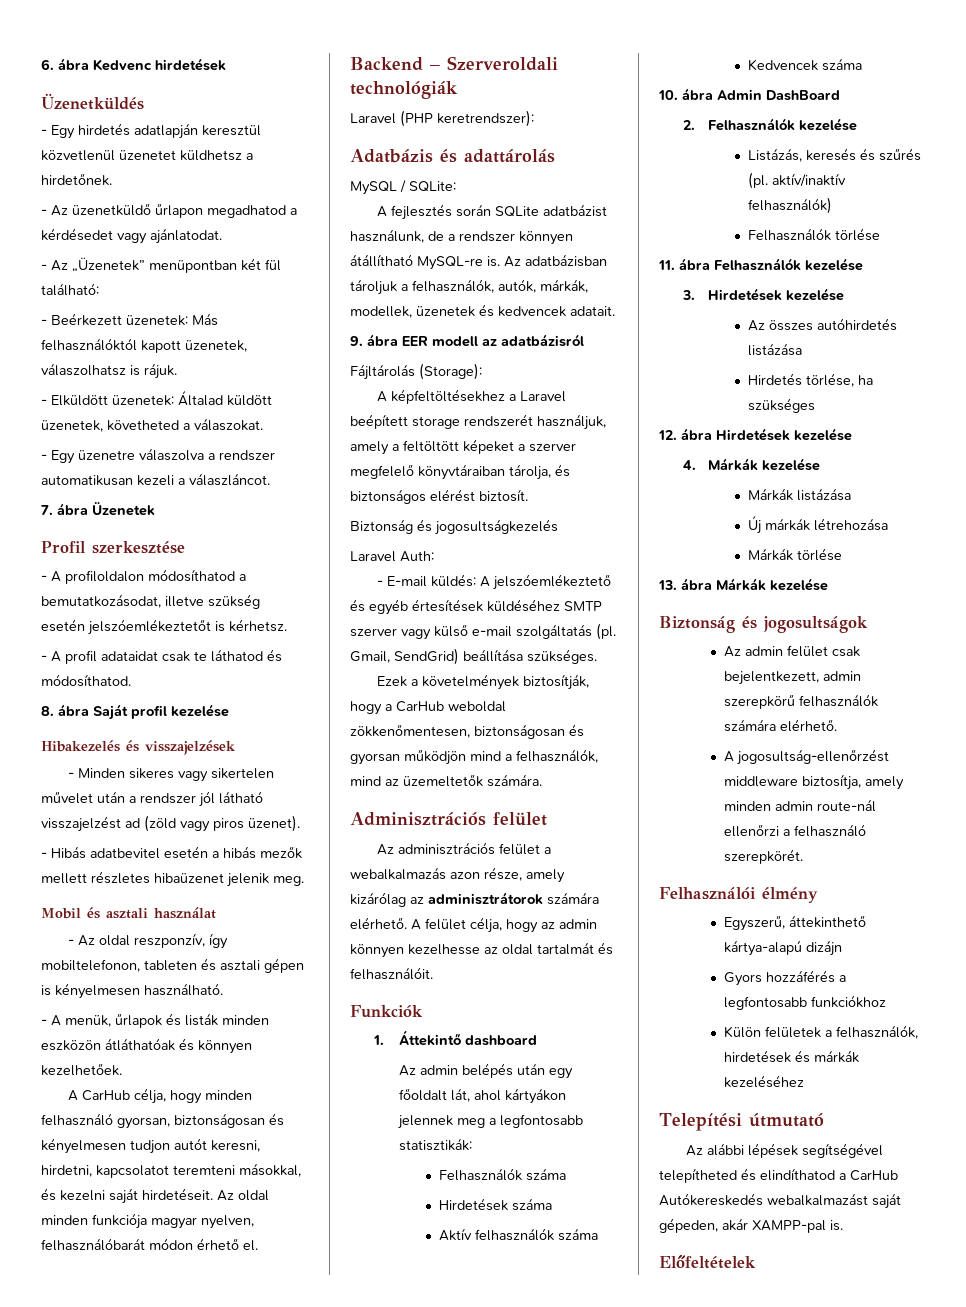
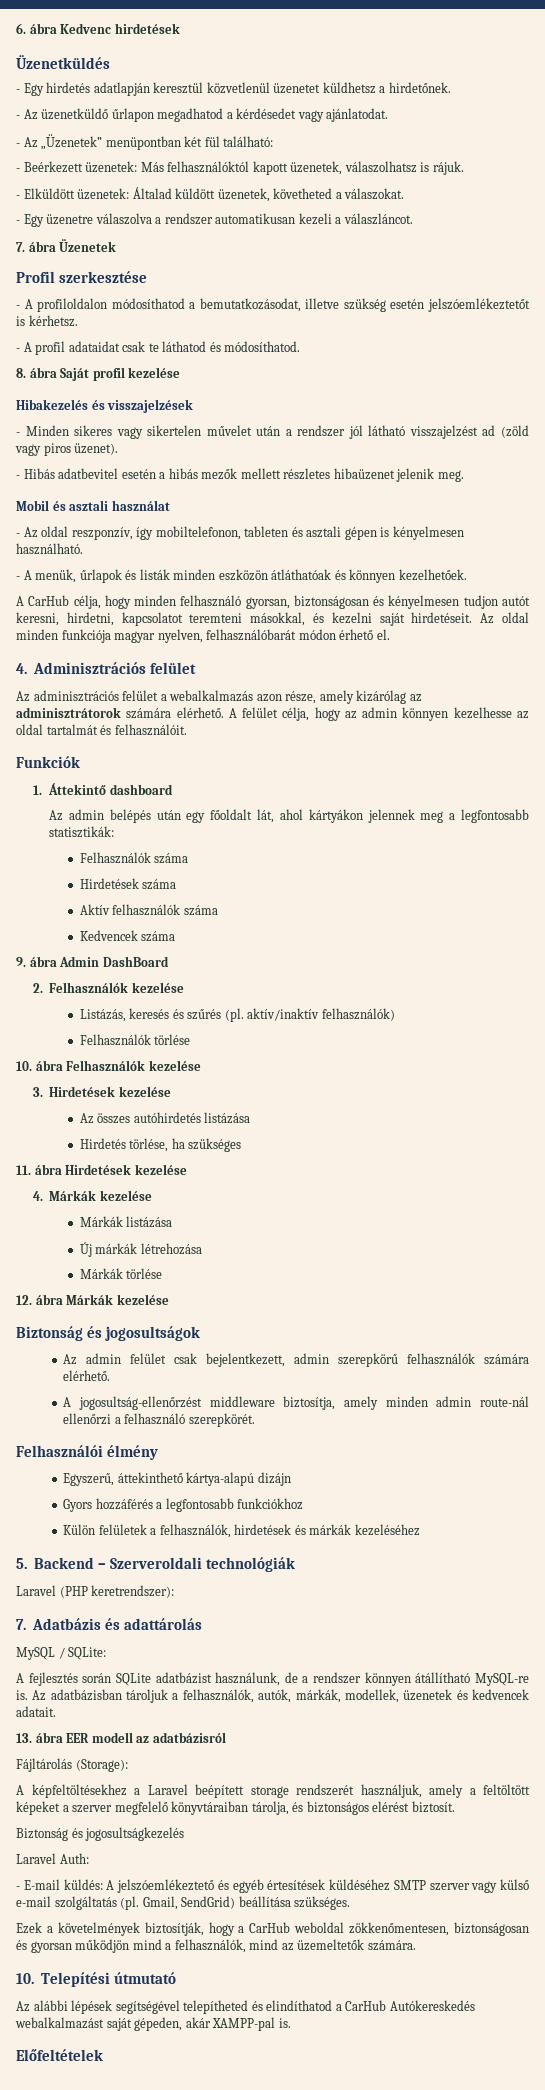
- Backend – Szerveroldali technológiák
+ 4. Adminisztrációs felület
+ Az adminisztrációs felület a webalkalmazás azon része, amely kizárólag az adminisztrátorok számára elérhető. A felület célja, hogy az admin könnyen kezelhesse az oldal tartalmát és felhasználóit.
+ Funkciók
+ 1. Áttekintő dashboard
+ Az admin belépés után egy főoldalt lát, ahol kártyákon jelennek meg a legfontosabb statisztikák:
+ Felhasználók száma
+ Hirdetések száma
+ Aktív felhasználók száma
+ Kedvencek száma
+ 9. ábra Admin DashBoard
+ 2. Felhasználók kezelése
+ Listázás, keresés és szűrés (pl. aktív/inaktív felhasználók)
+ Felhasználók törlése
+ 10. ábra Felhasználók kezelése
+ 3. Hirdetések kezelése
+ Az összes autóhirdetés listázása
+ Hirdetés törlése, ha szükséges
+ 11. ábra Hirdetések kezelése
+ 4. Márkák kezelése
+ Márkák listázása
+ Új márkák létrehozása
+ Márkák törlése
+ 12. ábra Márkák kezelése
+ Biztonság és jogosultságok
+ Az admin felület csak bejelentkezett, admin szerepkörű felhasználók számára elérhető.
+ A jogosultság-ellenőrzést middleware biztosítja, amely minden admin route-nál ellenőrzi a felhasználó szerepkörét.
+ Felhasználói élmény
+ Egyszerű, áttekinthető kártya-alapú dizájn
+ Gyors hozzáférés a legfontosabb funkciókhoz
+ Külön felületek a felhasználók, hirdetések és márkák kezeléséhez
+ 5. Backend – Szerveroldali technológiák
- Adatbázis és adattárolás
+ 7. Adatbázis és adattárolás
- 9. ábra EER modell az adatbázisról
+ 13. ábra EER modell az adatbázisról
- Adminisztrációs felület
- Az adminisztrációs felület a webalkalmazás azon része, amely kizárólag az adminisztrátorok számára elérhető. A felület célja, hogy az admin könnyen kezelhesse az oldal tartalmát és felhasználóit.
- Funkciók
- 1. Áttekintő dashboard
- Az admin belépés után egy főoldalt lát, ahol kártyákon jelennek meg a legfontosabb statisztikák:
- Felhasználók száma
- Hirdetések száma
- Aktív felhasználók száma
- Kedvencek száma
- 10. ábra Admin DashBoard
- 2. Felhasználók kezelése
- Listázás, keresés és szűrés (pl. aktív/inaktív felhasználók)
- Felhasználók törlése
- 11. ábra Felhasználók kezelése
- 3. Hirdetések kezelése
- Az összes autóhirdetés listázása
- Hirdetés törlése, ha szükséges
- 12. ábra Hirdetések kezelése
- 4. Márkák kezelése
- Márkák listázása
- Új márkák létrehozása
- Márkák törlése
- 13. ábra Márkák kezelése
- Biztonság és jogosultságok
- Az admin felület csak bejelentkezett, admin szerepkörű felhasználók számára elérhető.
- A jogosultság-ellenőrzést middleware biztosítja, amely minden admin route-nál ellenőrzi a felhasználó szerepkörét.
- Felhasználói élmény
- Egyszerű, áttekinthető kártya-alapú dizájn
- Gyors hozzáférés a legfontosabb funkciókhoz
- Külön felületek a felhasználók, hirdetések és márkák kezeléséhez
- Telepítési útmutató
+ 10. Telepítési útmutató

